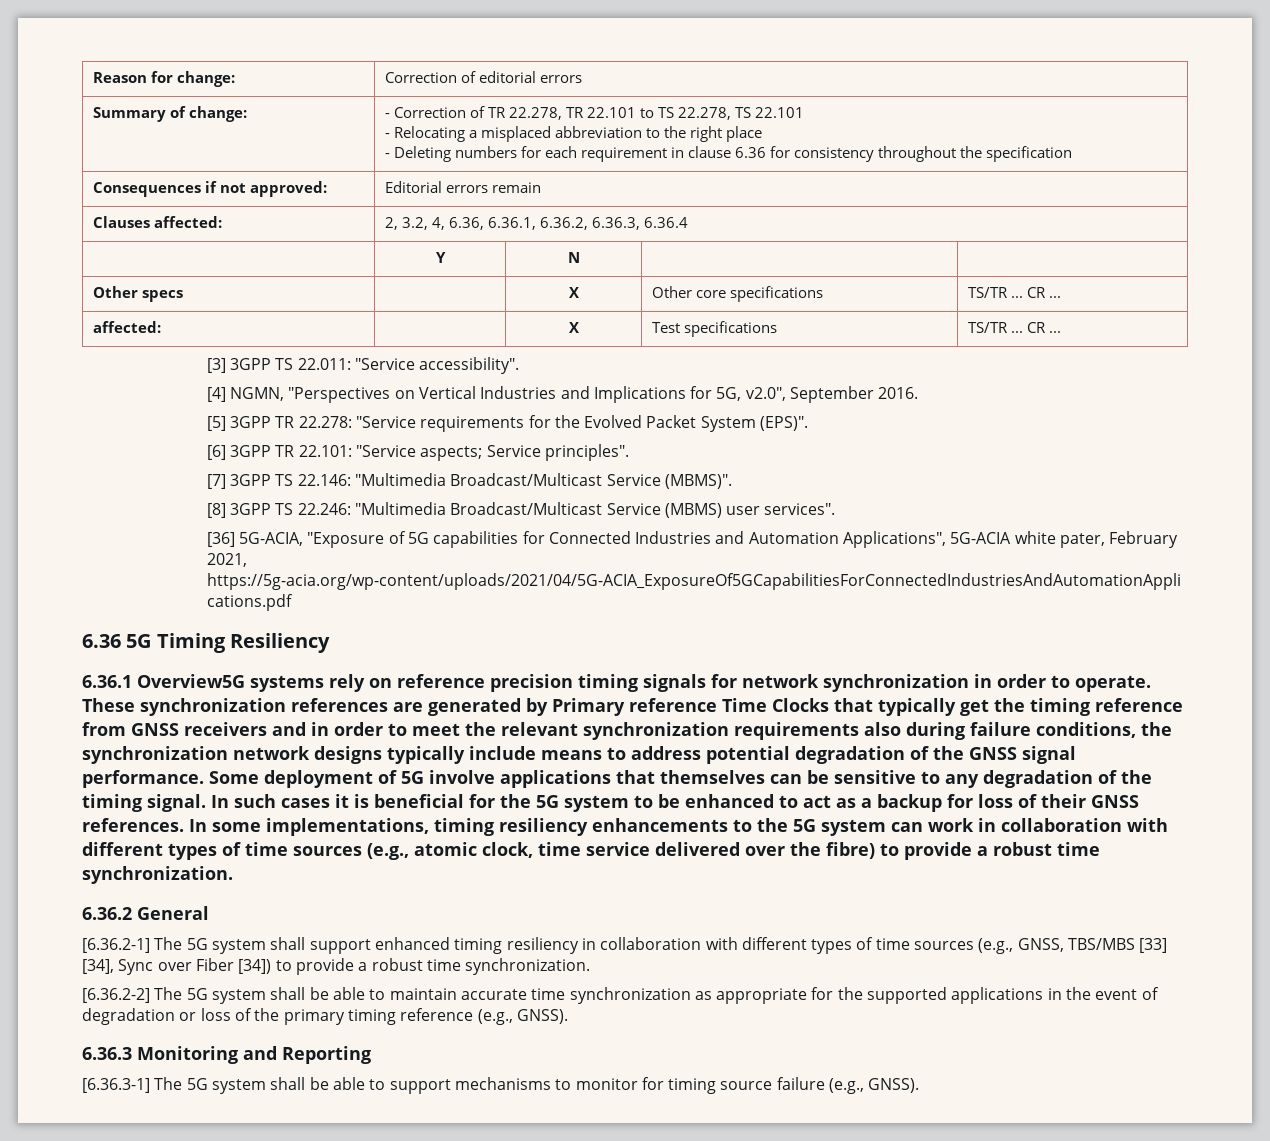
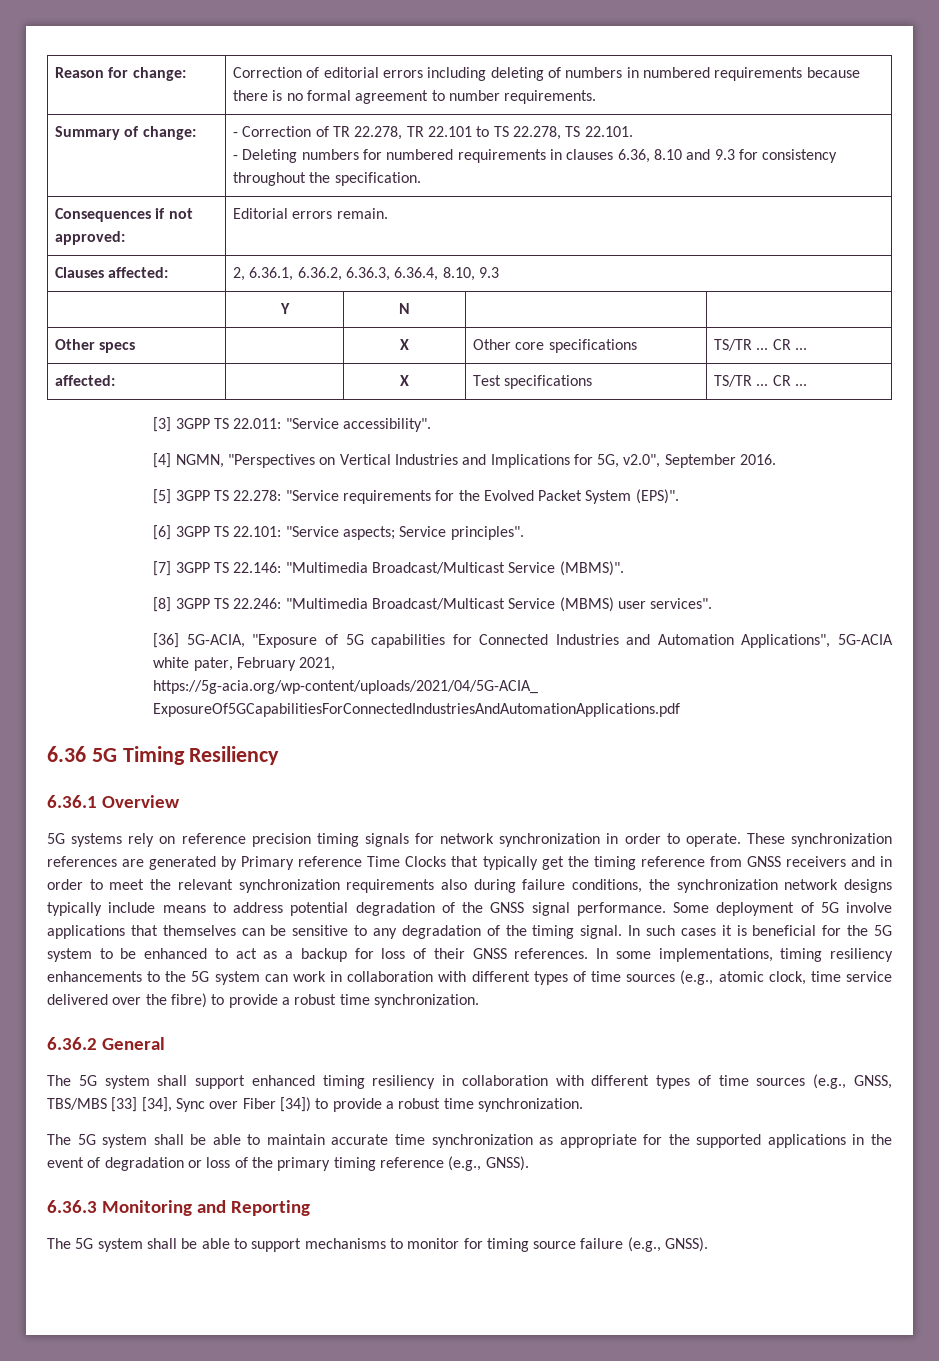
- Reason for change: | Correction of editorial errors
+ Reason for change: | Correction of editorial errors including deleting of numbers in numbered requirements because there is no formal agreement to number requirements.
- Summary of change: | - Correction of TR 22.278, TR 22.101 to TS 22.278, TS 22.101
- - Relocating a misplaced abbreviation to the right place
- - Deleting numbers for each requirement in clause 6.36 for consistency throughout the specification
+ Summary of change: | - Correction of TR 22.278, TR 22.101 to TS 22.278, TS 22.101.
+ - Deleting numbers for numbered requirements in clauses 6.36, 8.10 and 9.3 for consistency throughout the specification.
- Consequences if not approved: | Editorial errors remain
+ Consequences if not approved: | Editorial errors remain.
- Clauses affected: | 2, 3.2, 4, 6.36, 6.36.1, 6.36.2, 6.36.3, 6.36.4
+ Clauses affected: | 2, 6.36.1, 6.36.2, 6.36.3, 6.36.4, 8.10, 9.3
- [5] 3GPP TR 22.278: "Service requirements for the Evolved Packet System (EPS)".
+ [5] 3GPP TS 22.278: "Service requirements for the Evolved Packet System (EPS)".
- [6] 3GPP TR 22.101: "Service aspects; Service principles".
+ [6] 3GPP TS 22.101: "Service aspects; Service principles".
- 6.36.1 Overview5G systems rely on reference precision timing signals for network synchronization in order to operate.
+ 6.36.1 Overview
+ 5G systems rely on reference precision timing signals for network synchronization in order to operate.
- [6.36.2-1] The 5G system shall support enhanced timing resiliency in collaboration with different types of time sources (e.g., GNSS, TBS/MBS [33] [34], Sync over Fiber [34]) to provide a robust time synchronization.
+ The 5G system shall support enhanced timing resiliency in collaboration with different types of time sources (e.g., GNSS, TBS/MBS [33] [34], Sync over Fiber [34]) to provide a robust time synchronization.
- [6.36.2-2] The 5G system shall be able to maintain accurate time synchronization as appropriate for the supported applications in the event of degradation or loss of the primary timing reference (e.g., GNSS).
+ The 5G system shall be able to maintain accurate time synchronization as appropriate for the supported applications in the event of degradation or loss of the primary timing reference (e.g., GNSS).
- [6.36.3-1] The 5G system shall be able to support mechanisms to monitor for timing source failure (e.g., GNSS).
+ The 5G system shall be able to support mechanisms to monitor for timing source failure (e.g., GNSS).

